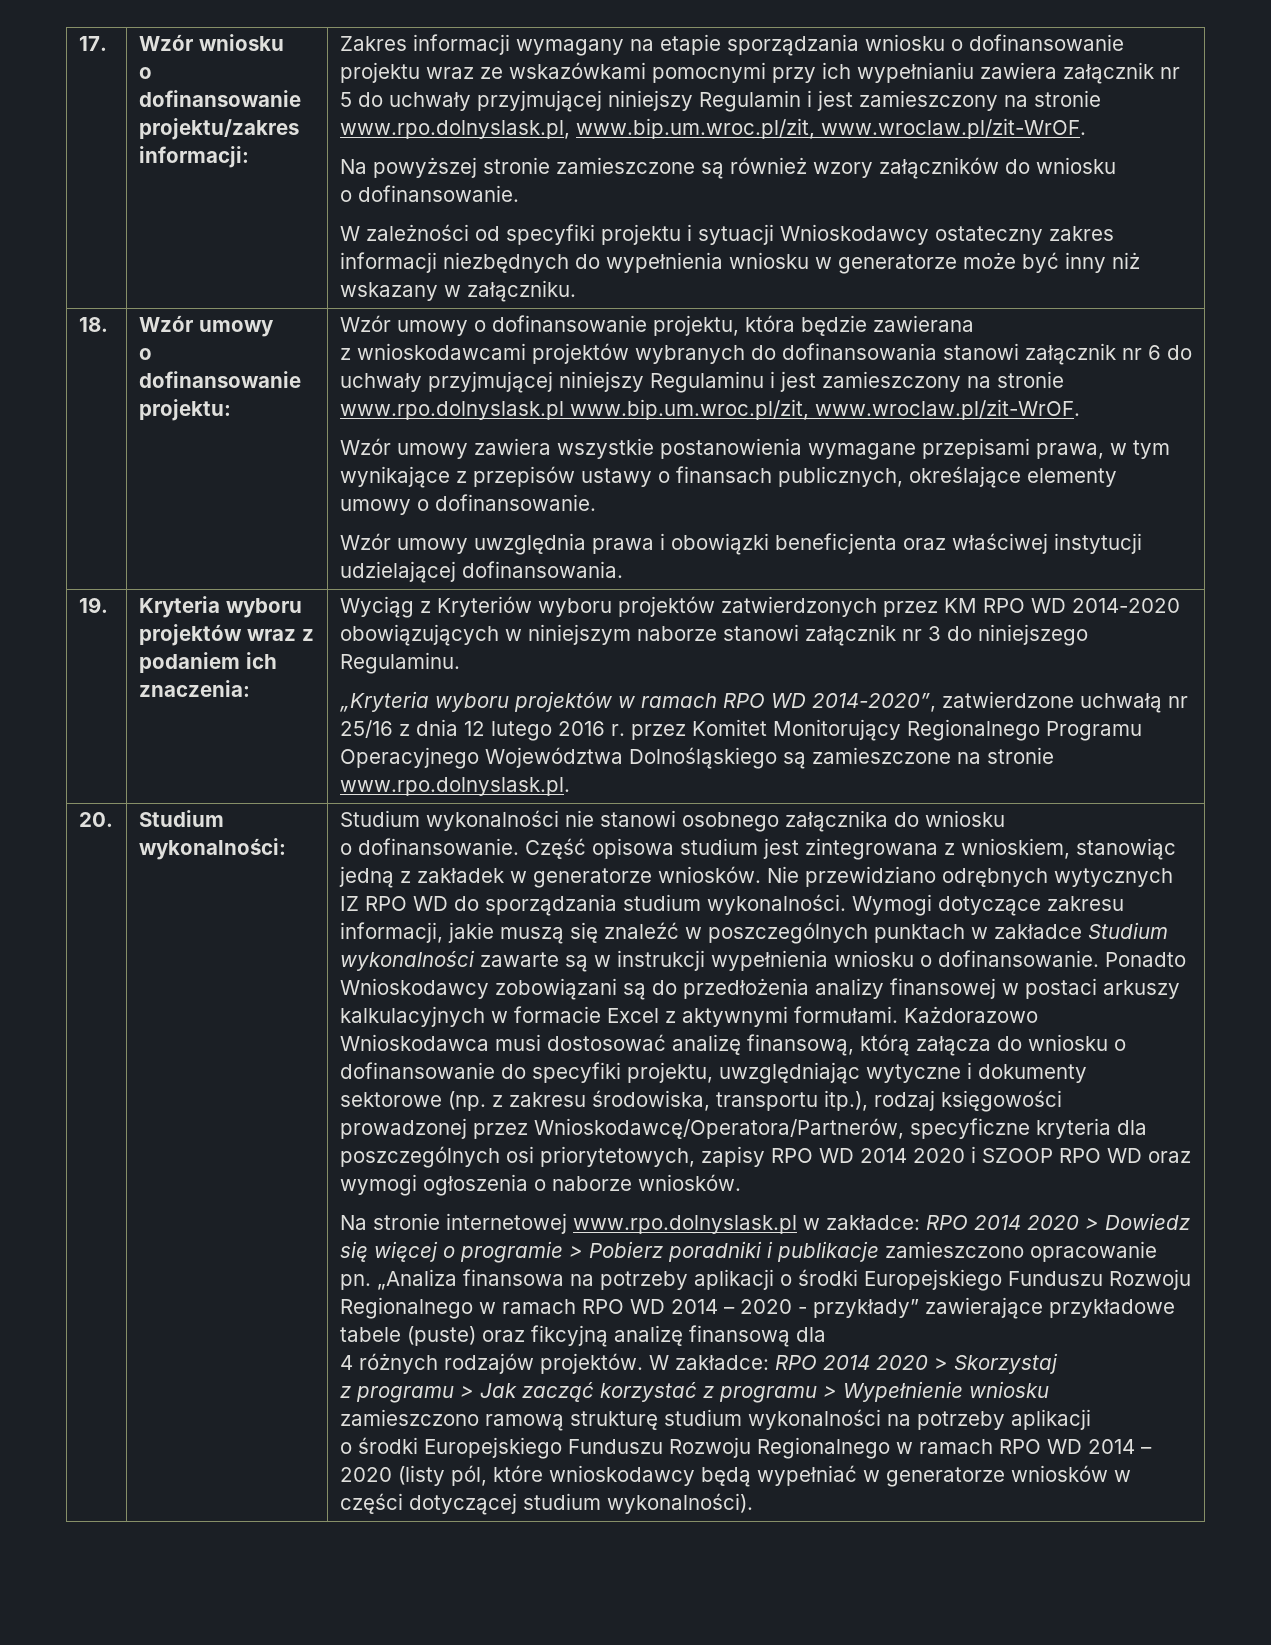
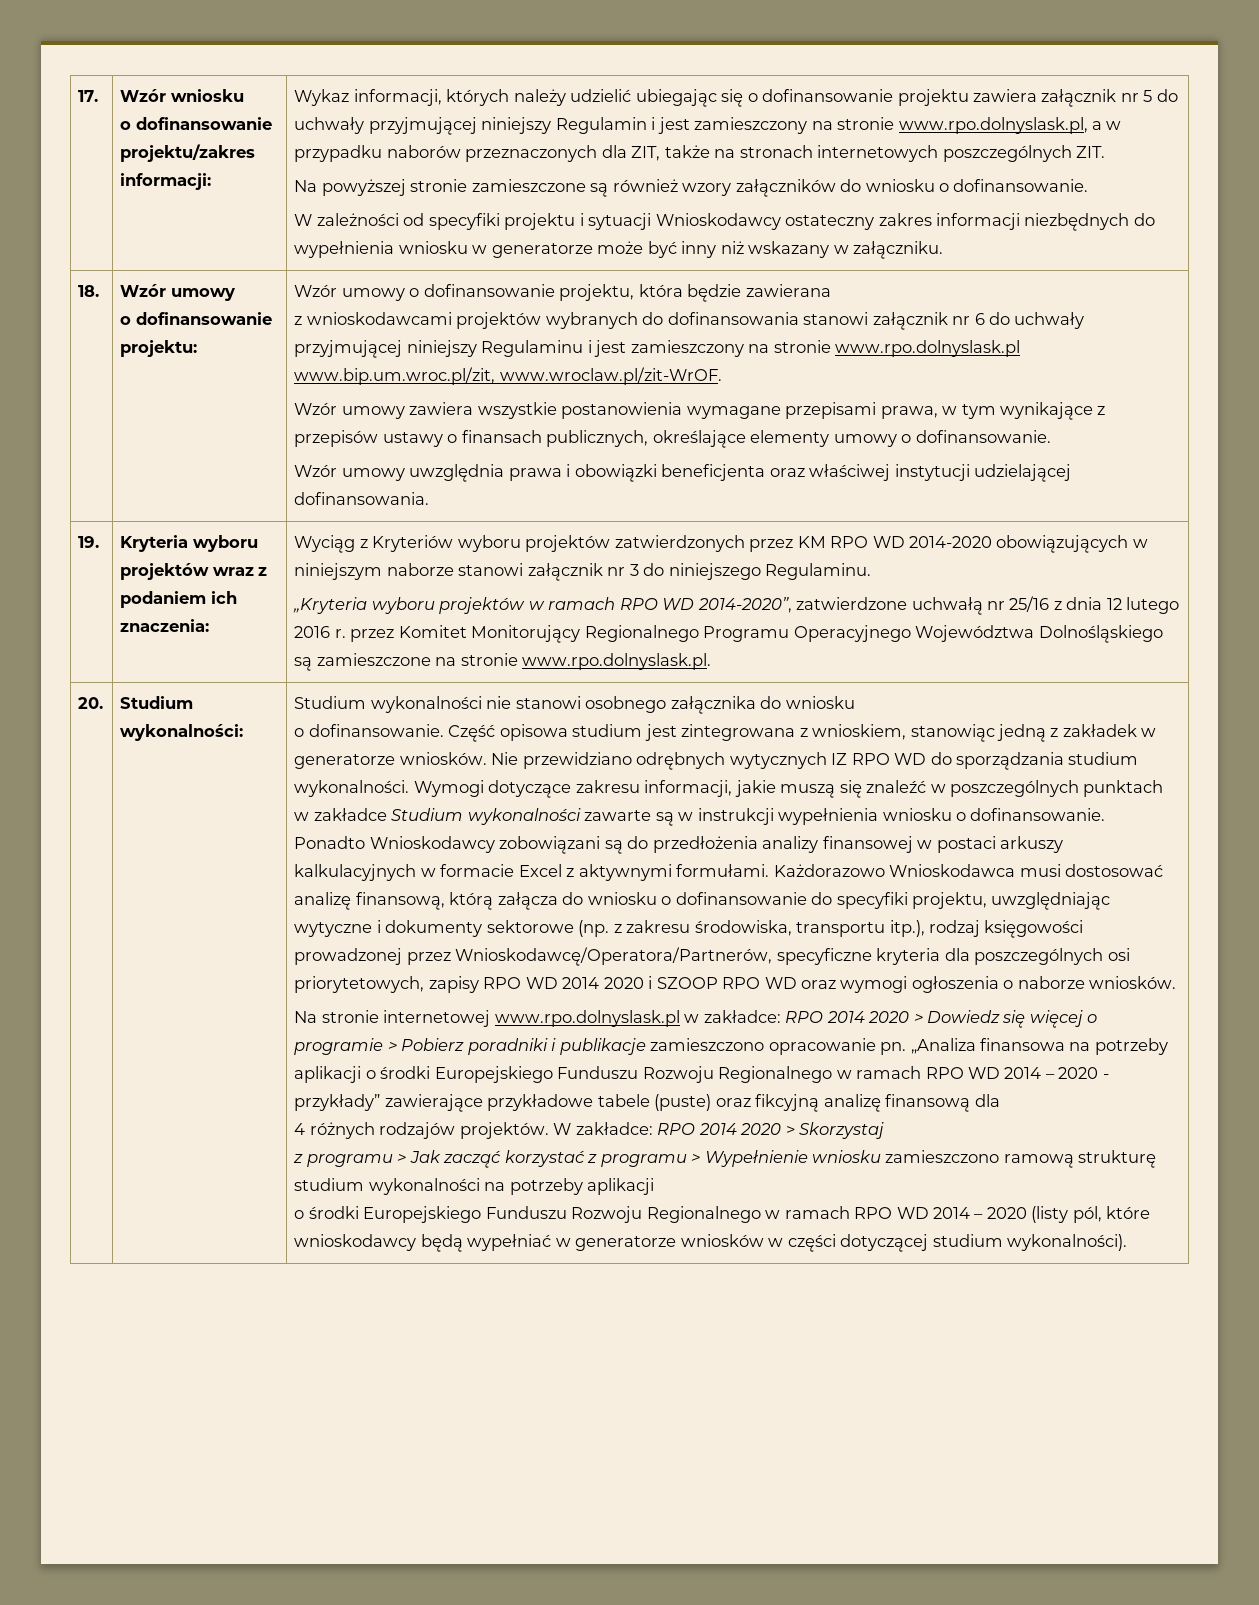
- Zakres informacji wymagany na etapie sporządzania wniosku o dofinansowanie projektu wraz ze wskazówkami pomocnymi przy ich wypełnianiu zawiera załącznik nr 5 do uchwały przyjmującej niniejszy Regulamin i jest zamieszczony na stronie www.rpo.dolnyslask.pl, www.bip.um.wroc.pl/zit, www.wroclaw.pl/zit-WrOF.
+ Wykaz informacji, których należy udzielić ubiegając się o dofinansowanie projektu zawiera załącznik nr 5 do uchwały przyjmującej niniejszy Regulamin i jest zamieszczony na stronie www.rpo.dolnyslask.pl, a w przypadku naborów przeznaczonych dla ZIT, także na stronach internetowych poszczególnych ZIT.
- Na powyższej stronie zamieszczone są również wzory załączników do wniosku
- o dofinansowanie.
+ Na powyższej stronie zamieszczone są również wzory załączników do wniosku o dofinansowanie.

